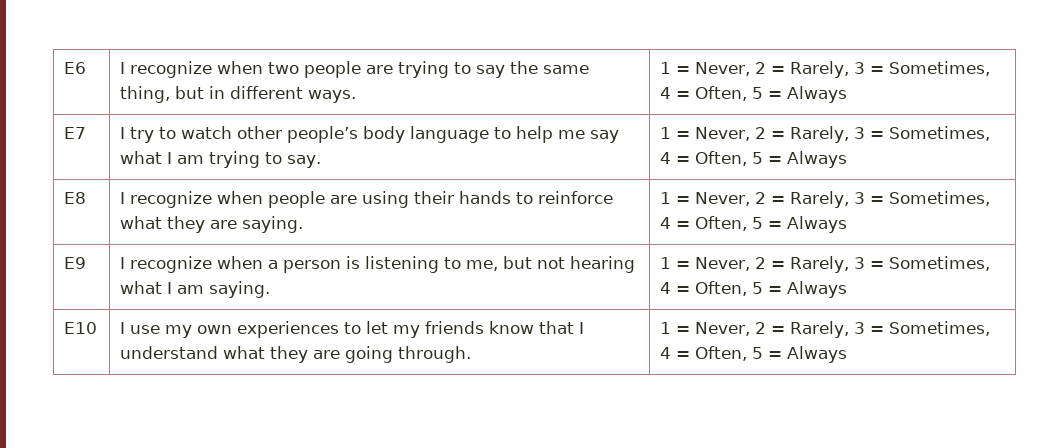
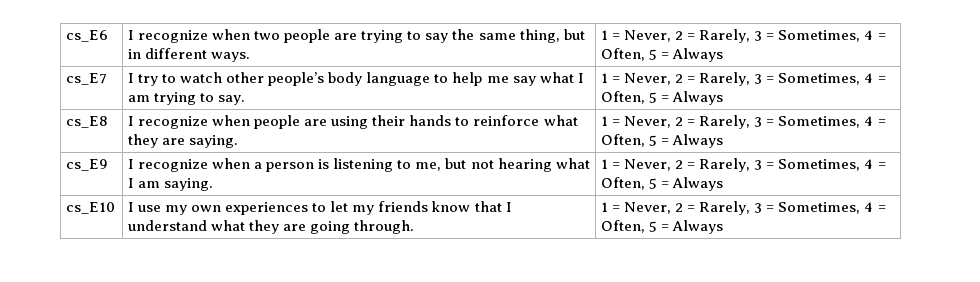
- E6 | I recognize when two people are trying to say the same thing, but in different ways. | 1 = Never, 2 = Rarely, 3 = Sometimes, 4 = Often, 5 = Always
+ cs_E6 | I recognize when two people are trying to say the same thing, but in different ways. | 1 = Never, 2 = Rarely, 3 = Sometimes, 4 = Often, 5 = Always
- E7 | I try to watch other people’s body language to help me say what I am trying to say. | 1 = Never, 2 = Rarely, 3 = Sometimes, 4 = Often, 5 = Always
+ cs_E7 | I try to watch other people’s body language to help me say what I am trying to say. | 1 = Never, 2 = Rarely, 3 = Sometimes, 4 = Often, 5 = Always
- E8 | I recognize when people are using their hands to reinforce what they are saying. | 1 = Never, 2 = Rarely, 3 = Sometimes, 4 = Often, 5 = Always
+ cs_E8 | I recognize when people are using their hands to reinforce what they are saying. | 1 = Never, 2 = Rarely, 3 = Sometimes, 4 = Often, 5 = Always
- E9 | I recognize when a person is listening to me, but not hearing what I am saying. | 1 = Never, 2 = Rarely, 3 = Sometimes, 4 = Often, 5 = Always
+ cs_E9 | I recognize when a person is listening to me, but not hearing what I am saying. | 1 = Never, 2 = Rarely, 3 = Sometimes, 4 = Often, 5 = Always
- E10 | I use my own experiences to let my friends know that I understand what they are going through. | 1 = Never, 2 = Rarely, 3 = Sometimes, 4 = Often, 5 = Always
+ cs_E10 | I use my own experiences to let my friends know that I understand what they are going through. | 1 = Never, 2 = Rarely, 3 = Sometimes, 4 = Often, 5 = Always

